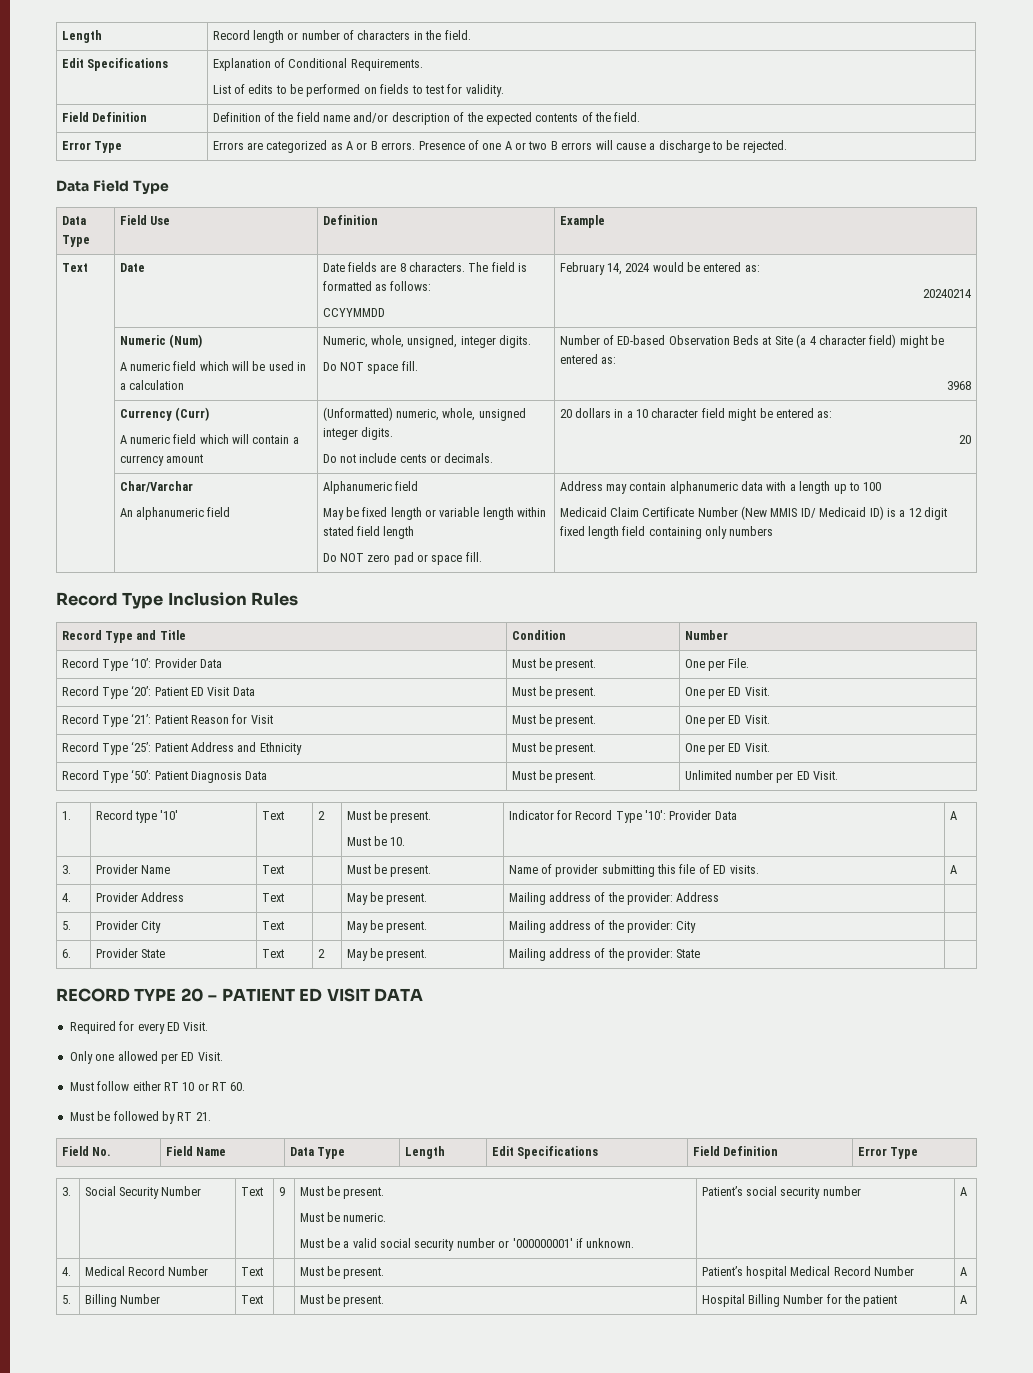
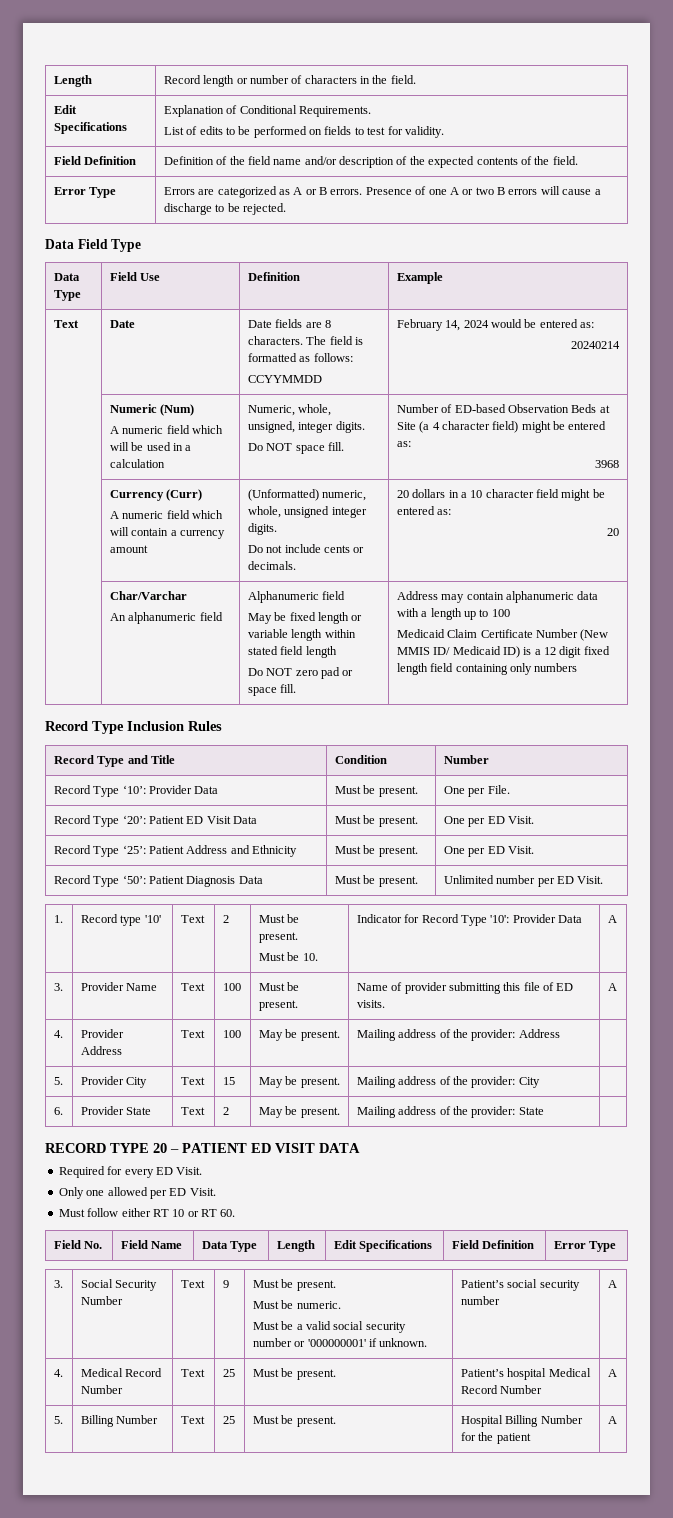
- Record Type ‘21’: Patient Reason for Visit | Must be present. | One per ED Visit.
- 3. | Provider Name | Text | | Must be present. | Name of provider submitting this file of ED visits. | A
+ 3. | Provider Name | Text | 100 | Must be present. | Name of provider submitting this file of ED visits. | A
- 4. | Provider Address | Text | | May be present. | Mailing address of the provider: Address |
+ 4. | Provider Address | Text | 100 | May be present. | Mailing address of the provider: Address |
- 5. | Provider City | Text | | May be present. | Mailing address of the provider: City |
+ 5. | Provider City | Text | 15 | May be present. | Mailing address of the provider: City |
- Must be followed by RT 21.
- 4. | Medical Record Number | Text | | Must be present. | Patient’s hospital Medical Record Number | A
+ 4. | Medical Record Number | Text | 25 | Must be present. | Patient’s hospital Medical Record Number | A
- 5. | Billing Number | Text | | Must be present. | Hospital Billing Number for the patient | A
+ 5. | Billing Number | Text | 25 | Must be present. | Hospital Billing Number for the patient | A

